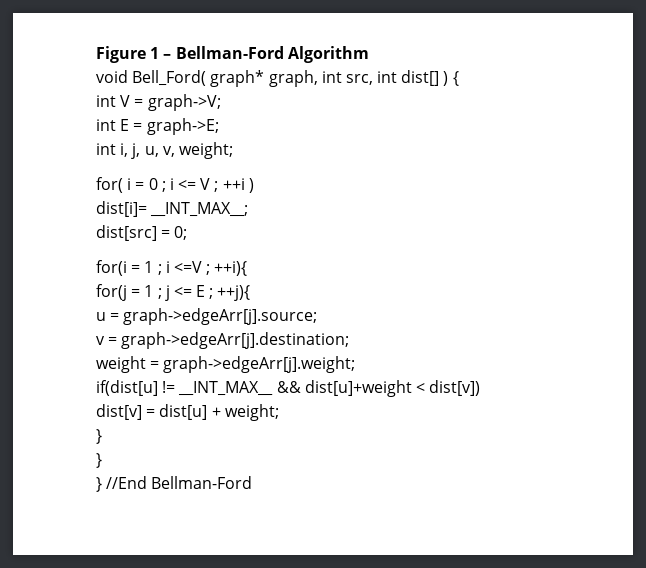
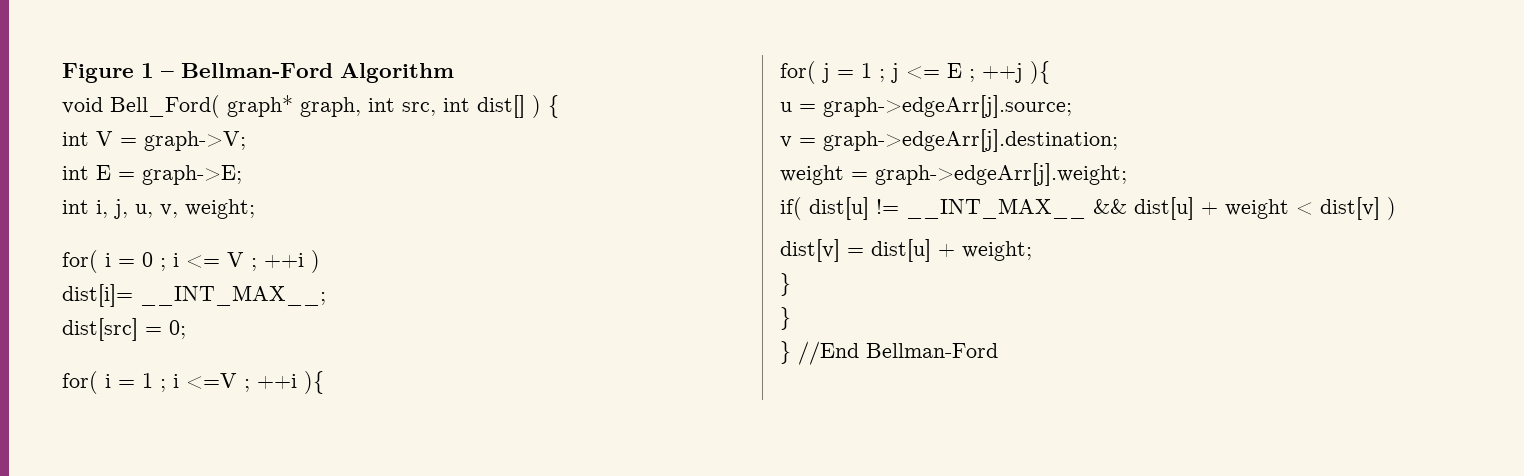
- for(i = 1 ; i <=V ; ++i){
- for(j = 1 ; j <= E ; ++j){
+ for( i = 1 ; i <=V ; ++i ){
+ for( j = 1 ; j <= E ; ++j ){
- if(dist[u] != __INT_MAX__ && dist[u]+weight < dist[v])
+ if( dist[u] != __INT_MAX__ && dist[u] + weight < dist[v] )

